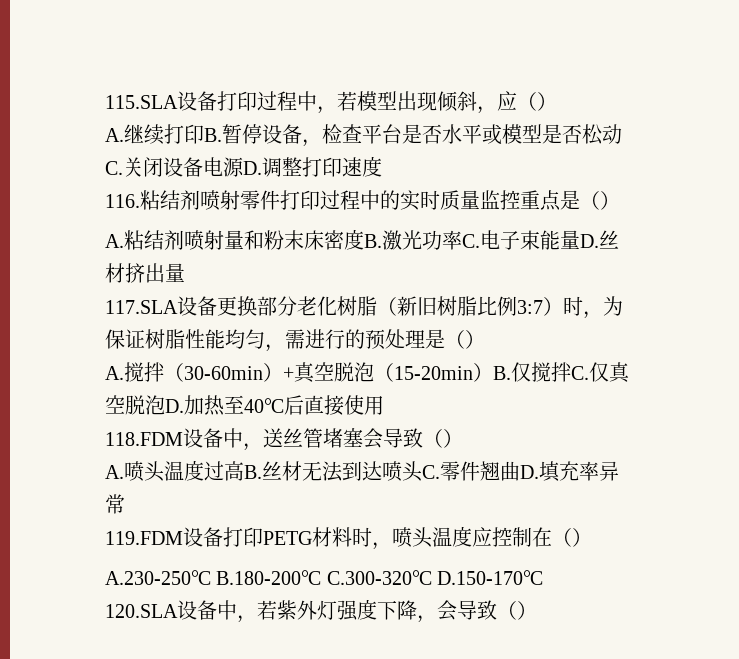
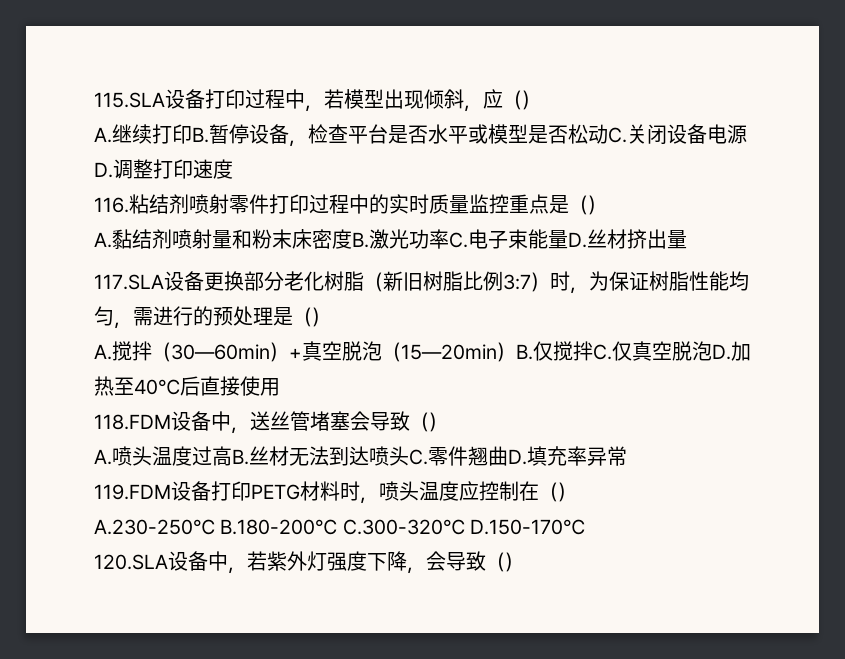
- A.粘结剂喷射量和粉末床密度B.激光功率C.电子束能量D.丝材挤出量
+ A.黏结剂喷射量和粉末床密度B.激光功率C.电子束能量D.丝材挤出量
- A.搅拌（30-60min）+真空脱泡（15-20min）B.仅搅拌C.仅真空脱泡D.加热至40℃后直接使用
+ A.搅拌（30—60min）+真空脱泡（15—20min）B.仅搅拌C.仅真空脱泡D.加热至40℃后直接使用

